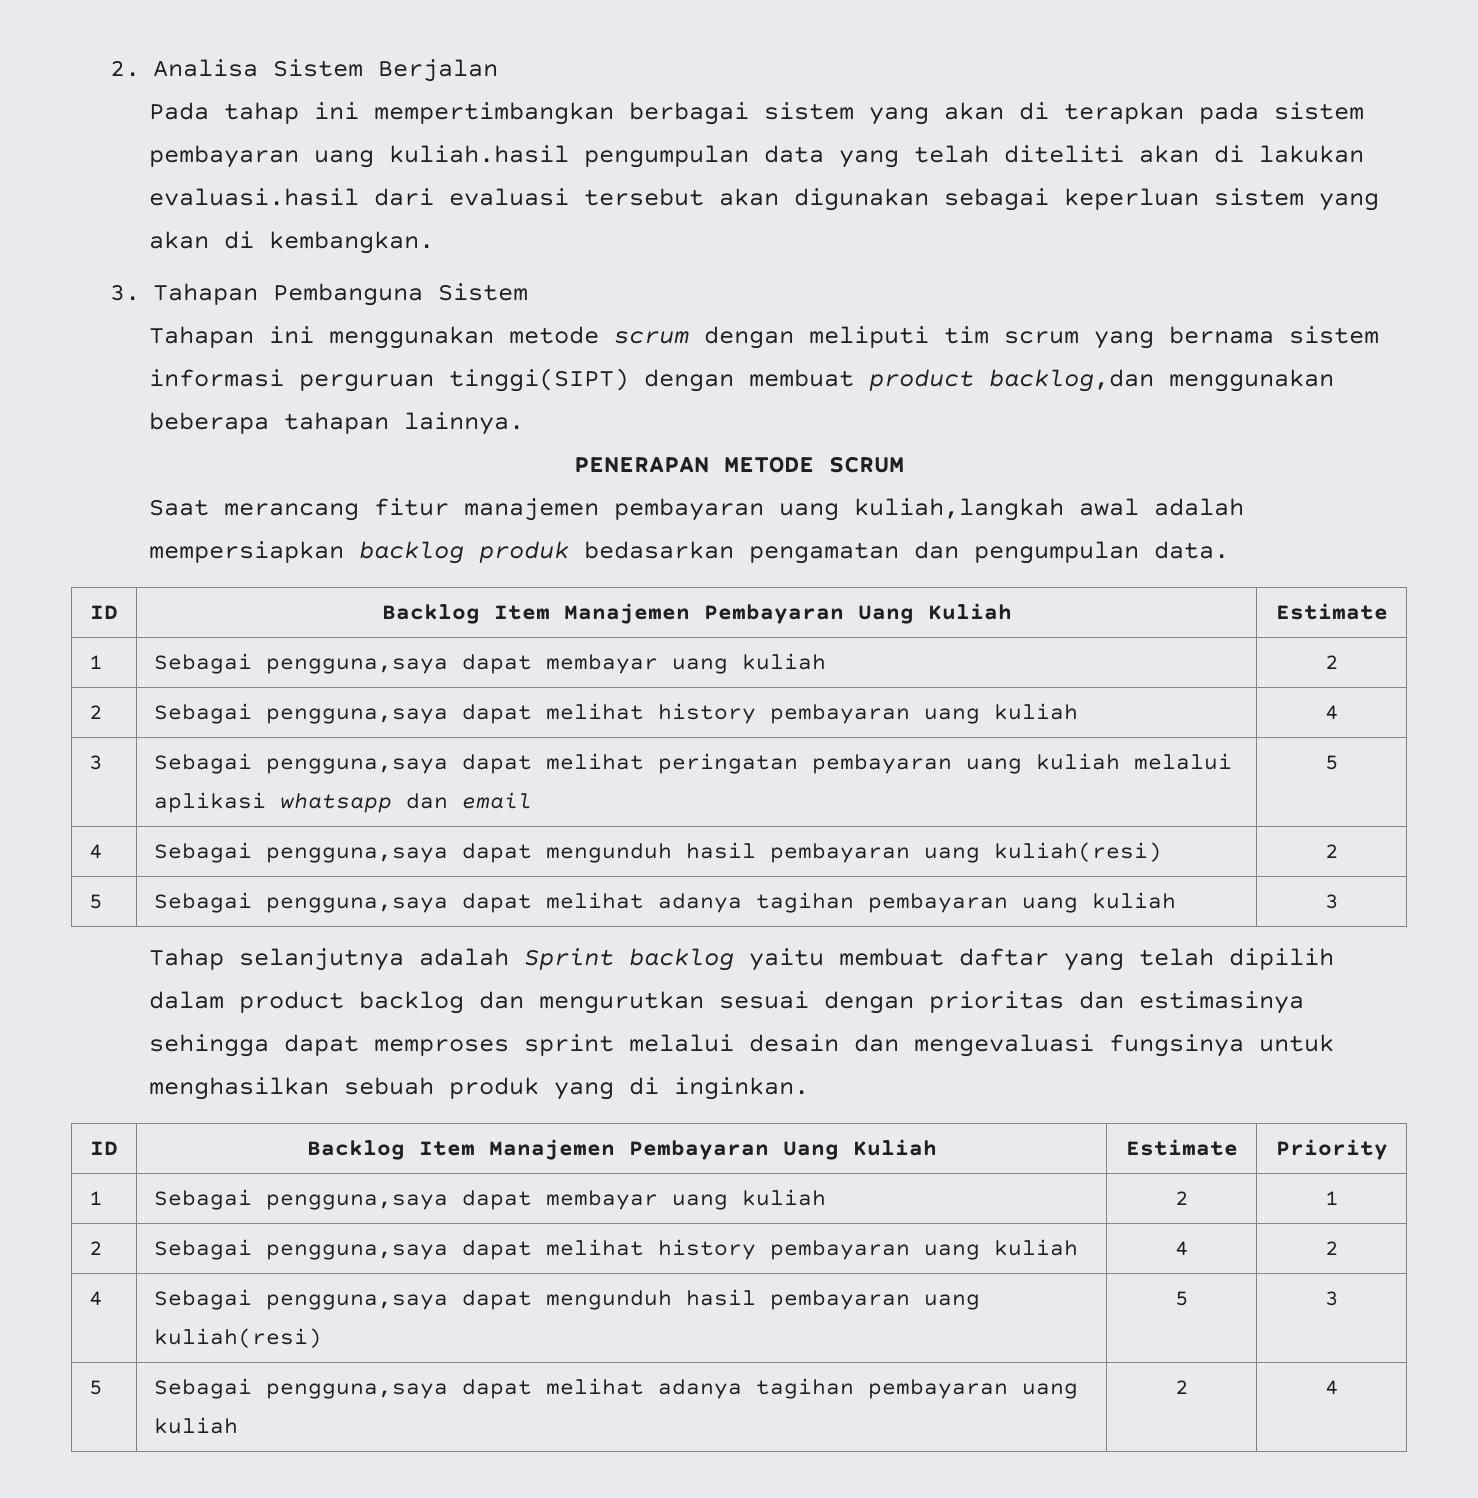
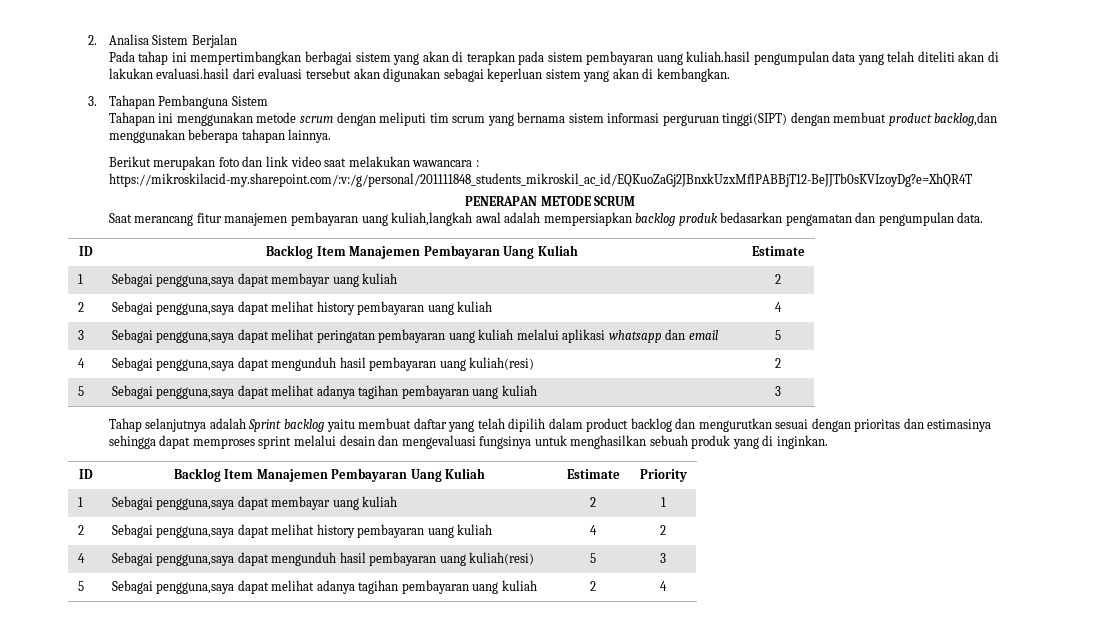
+ Berikut merupakan foto dan link video saat melakukan wawancara : https://mikroskilacid-my.sharepoint.com/:v:/g/personal/201111848_students_mikroskil_ac_id/EQKuoZaGj2JBnxkUzxMflPABBjT12-BeJJTb0sKVIzoyDg?e=XhQR4T

